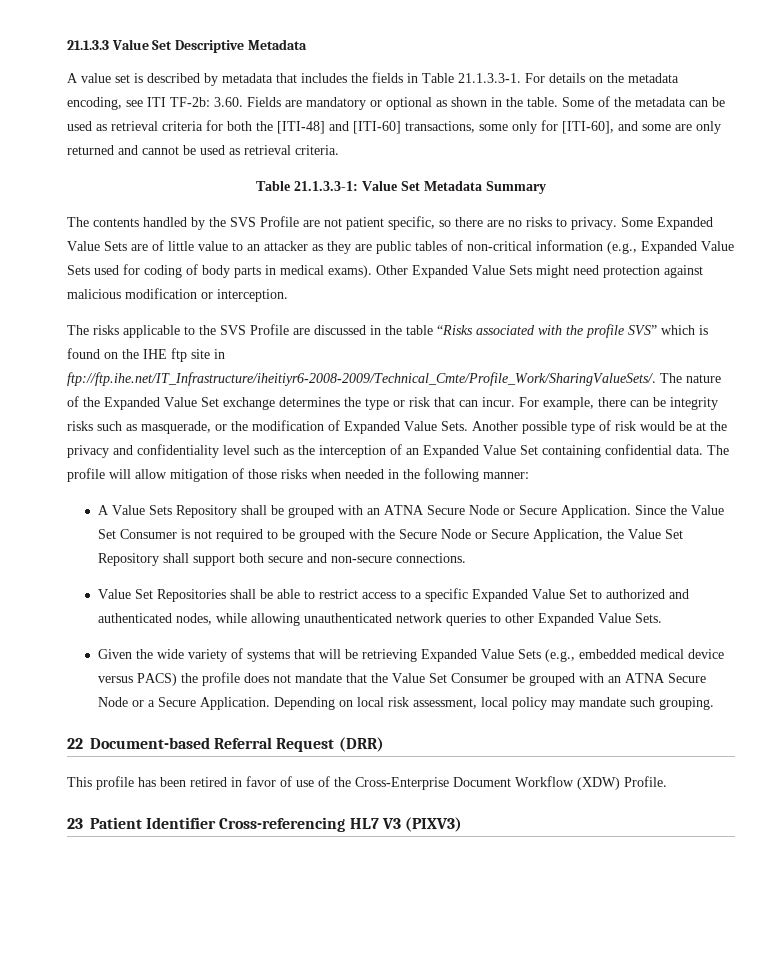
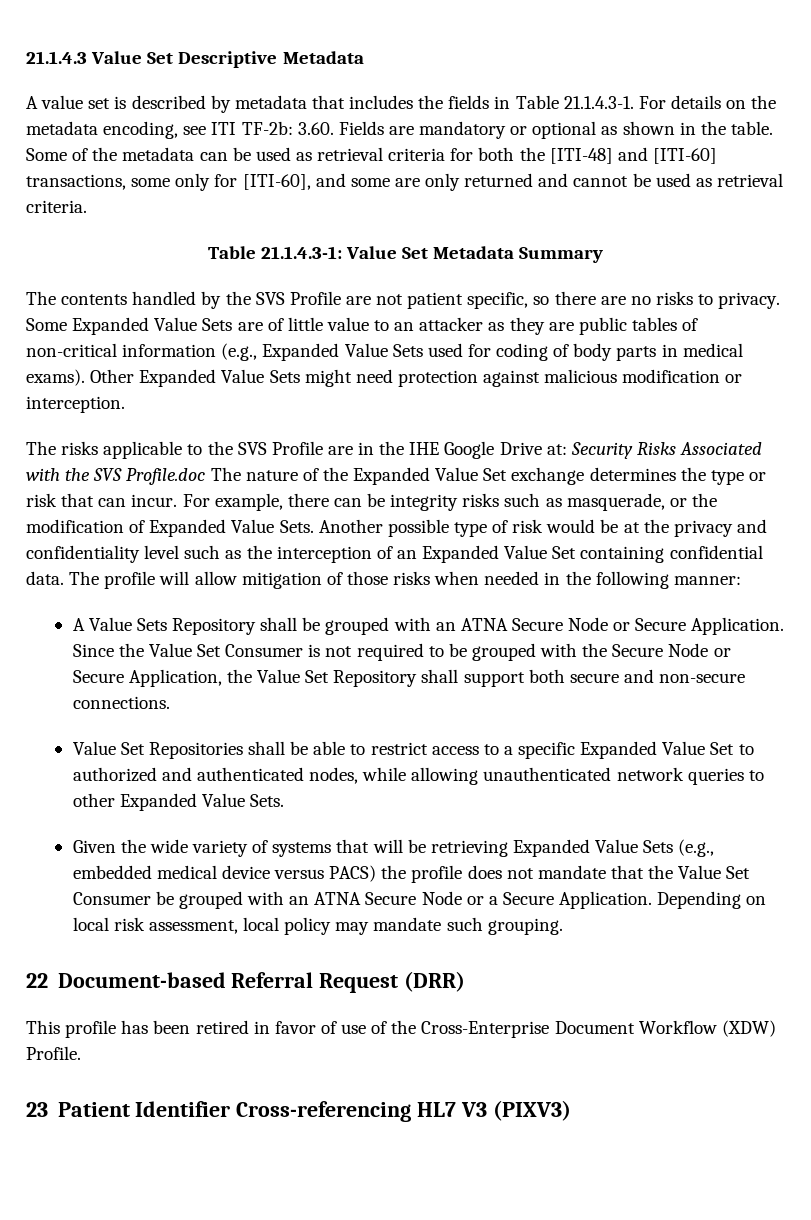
- 21.1.3.3 Value Set Descriptive Metadata
+ 21.1.4.3 Value Set Descriptive Metadata
- A value set is described by metadata that includes the fields in Table 21.1.3.3-1. For details on the metadata encoding, see ITI TF-2b: 3.60. Fields are mandatory or optional as shown in the table.
+ A value set is described by metadata that includes the fields in Table 21.1.4.3-1. For details on the metadata encoding, see ITI TF-2b: 3.60. Fields are mandatory or optional as shown in the table.
- Table 21.1.3.3-1: Value Set Metadata Summary
+ Table 21.1.4.3-1: Value Set Metadata Summary
- The risks applicable to the SVS Profile are discussed in the table “Risks associated with the profile SVS” which is found on the IHE ftp site in ftp://ftp.ihe.net/IT_Infrastructure/iheitiyr6-2008-2009/Technical_Cmte/Profile_Work/SharingValueSets/. The nature of the Expanded Value Set exchange determines the type or risk that can incur.
+ The risks applicable to the SVS Profile are in the IHE Google Drive at: Security Risks Associated with the SVS Profile.doc The nature of the Expanded Value Set exchange determines the type or risk that can incur.

